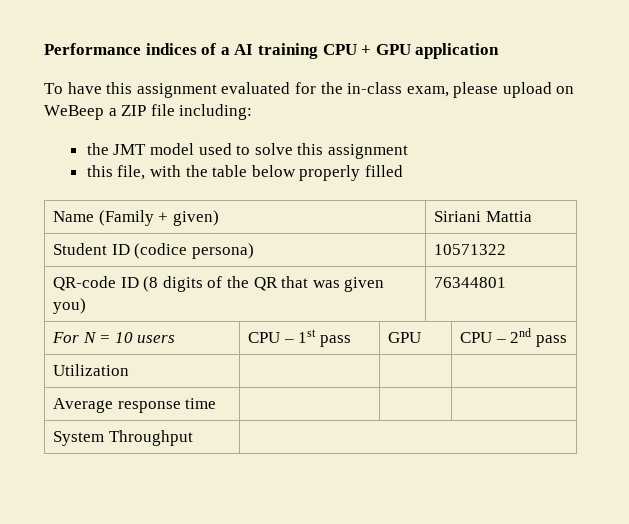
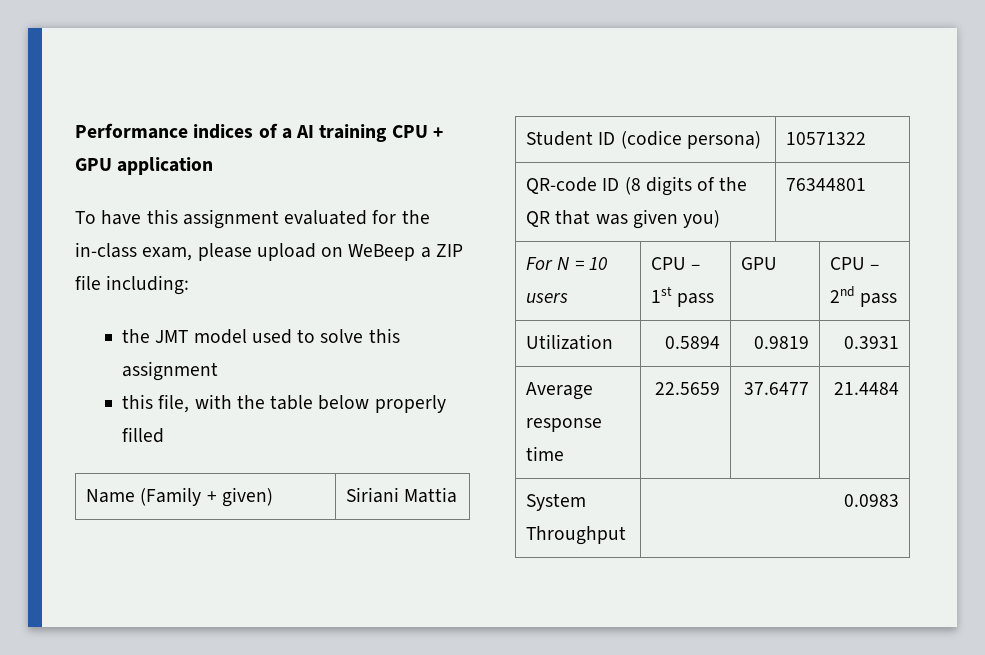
- Utilization | | |
+ Utilization | 0.5894 | 0.9819 | 0.3931
- Average response time | | |
+ Average response time | 22.5659 | 37.6477 | 21.4484
- System Throughput |
+ System Throughput | 0.0983

